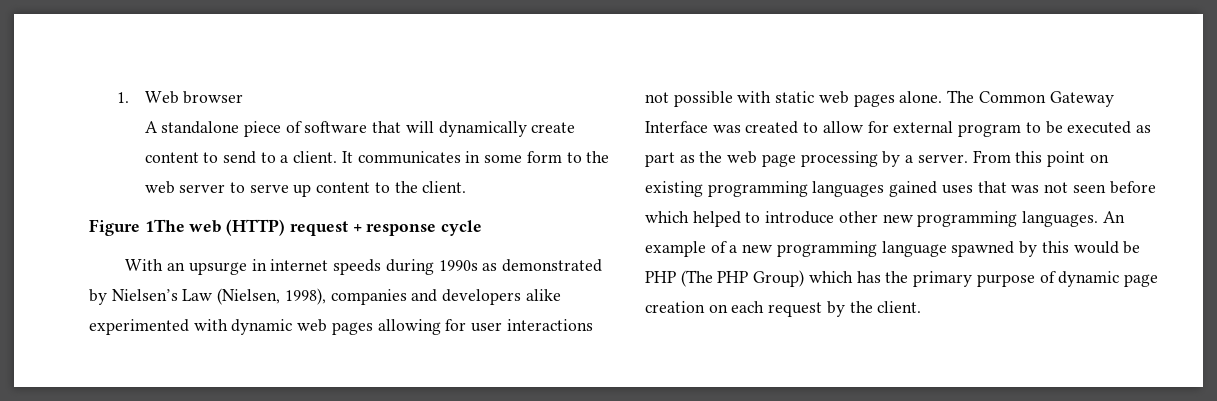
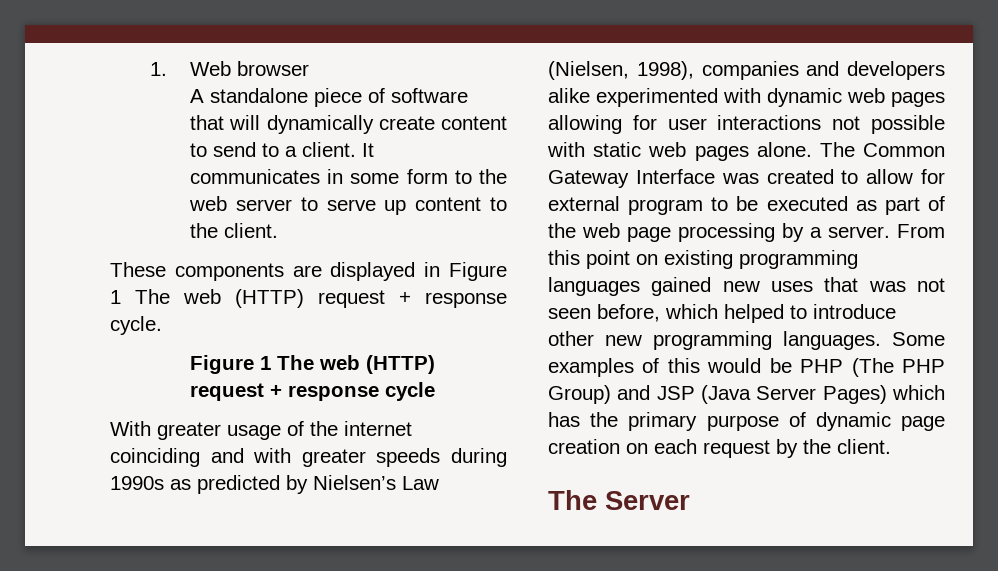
- Figure 1The web (HTTP) request + response cycle
+ These components are displayed in Figure 1 The web (HTTP) request + response cycle.
+ Figure 1 The web (HTTP) request + response cycle
- With an upsurge in internet speeds during 1990s as demonstrated by Nielsen’s Law (Nielsen, 1998), companies and developers alike experimented with dynamic web pages allowing for user interactions not possible with static web pages alone.
+ With greater usage of the internet coinciding and with greater speeds during 1990s as predicted by Nielsen’s Law (Nielsen, 1998), companies and developers alike experimented with dynamic web pages allowing for user interactions not possible with static web pages alone.
- The Common Gateway Interface was created to allow for external program to be executed as part as the web page processing by a server.
+ The Common Gateway Interface was created to allow for external program to be executed as part of the web page processing by a server.
- From this point on existing programming languages gained uses that was not seen before which helped to introduce other new programming languages.
+ From this point on existing programming languages gained new uses that was not seen before, which helped to introduce other new programming languages.
- An example of a new programming language spawned by this would be PHP (The PHP Group) which has the primary purpose of dynamic page creation on each request by the client.
+ Some examples of this would be PHP (The PHP Group) and JSP (Java Server Pages) which has the primary purpose of dynamic page creation on each request by the client.
+ The Server

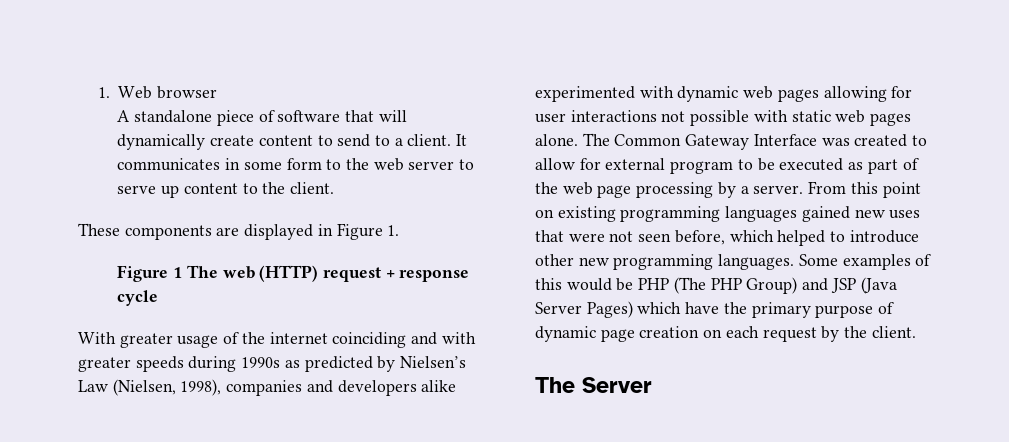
- These components are displayed in Figure 1 The web (HTTP) request + response cycle.
+ These components are displayed in Figure 1.
- From this point on existing programming languages gained new uses that was not seen before, which helped to introduce other new programming languages.
+ From this point on existing programming languages gained new uses that were not seen before, which helped to introduce other new programming languages.
- Some examples of this would be PHP (The PHP Group) and JSP (Java Server Pages) which has the primary purpose of dynamic page creation on each request by the client.
+ Some examples of this would be PHP (The PHP Group) and JSP (Java Server Pages) which have the primary purpose of dynamic page creation on each request by the client.

